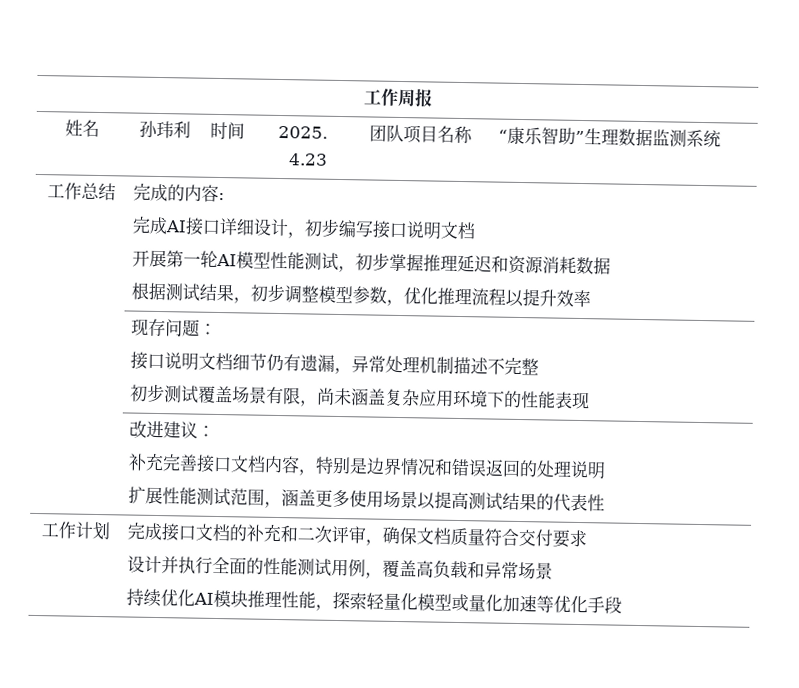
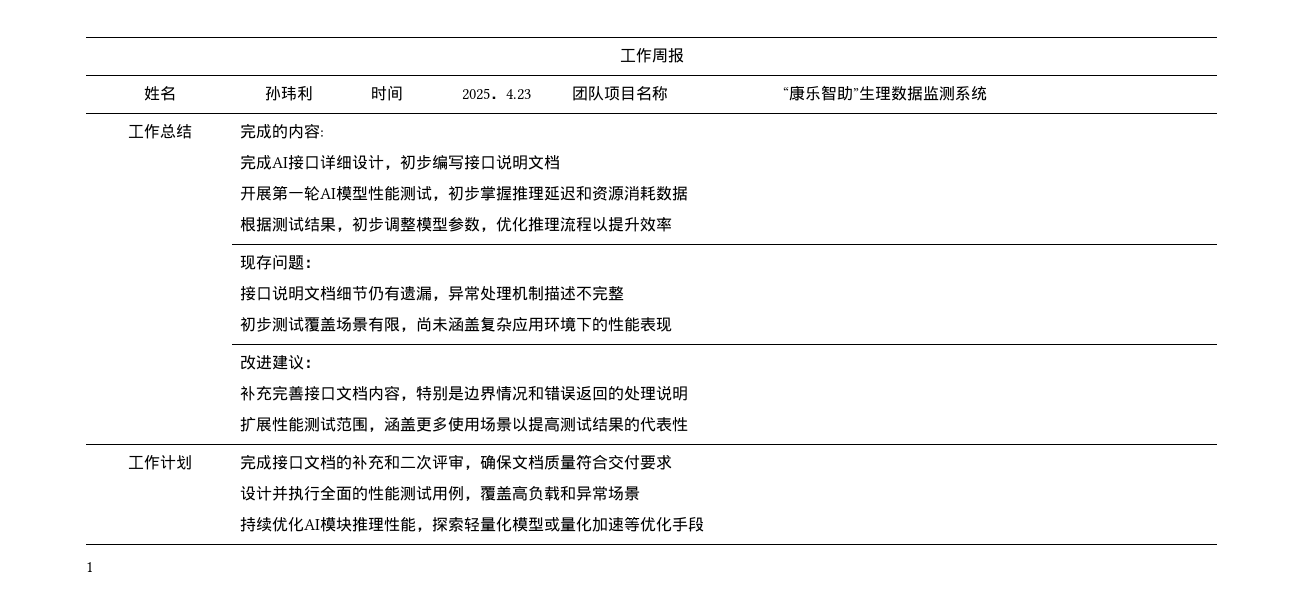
  持续优化AI模块推理性能，探索轻量化模型或量化加速等优化手段
+ 1

